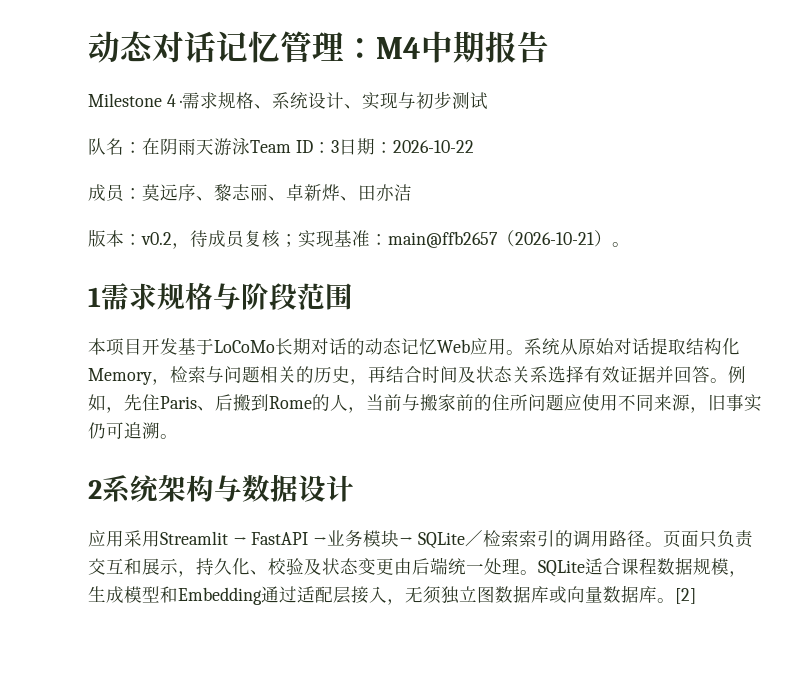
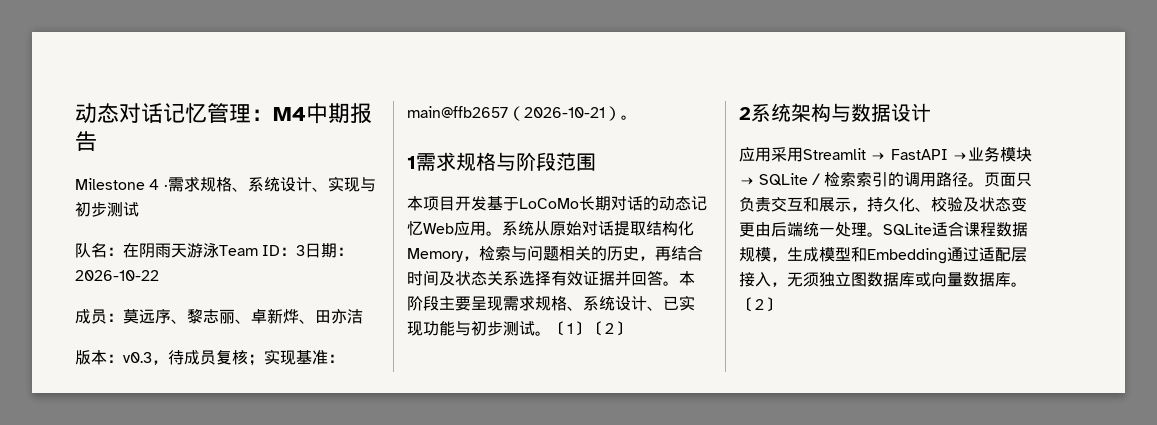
- 版本：v0.2，待成员复核；实现基准：main@ffb2657（2026-10-21）。
+ 版本：v0.3，待成员复核；实现基准：main@ffb2657（2026-10-21）。
- 例如，先住Paris、后搬到Rome的人，当前与搬家前的住所问题应使用不同来源，旧事实仍可追溯。
+ 本阶段主要呈现需求规格、系统设计、已实现功能与初步测试。〔1〕〔2〕
- SQLite适合课程数据规模，生成模型和Embedding通过适配层接入，无须独立图数据库或向量数据库。[2]
+ SQLite适合课程数据规模，生成模型和Embedding通过适配层接入，无须独立图数据库或向量数据库。〔2〕

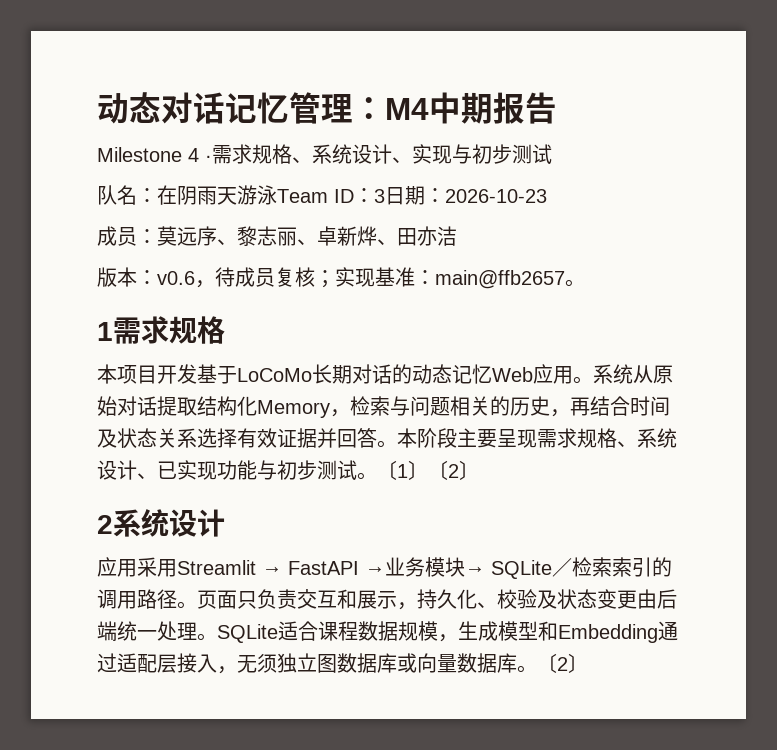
- 队名：在阴雨天游泳Team ID：3日期：2026-10-22
+ 队名：在阴雨天游泳Team ID：3日期：2026-10-23
- 版本：v0.3，待成员复核；实现基准：main@ffb2657（2026-10-21）。
+ 版本：v0.6，待成员复核；实现基准：main@ffb2657。
- 1需求规格与阶段范围
+ 1需求规格
- 2系统架构与数据设计
+ 2系统设计

